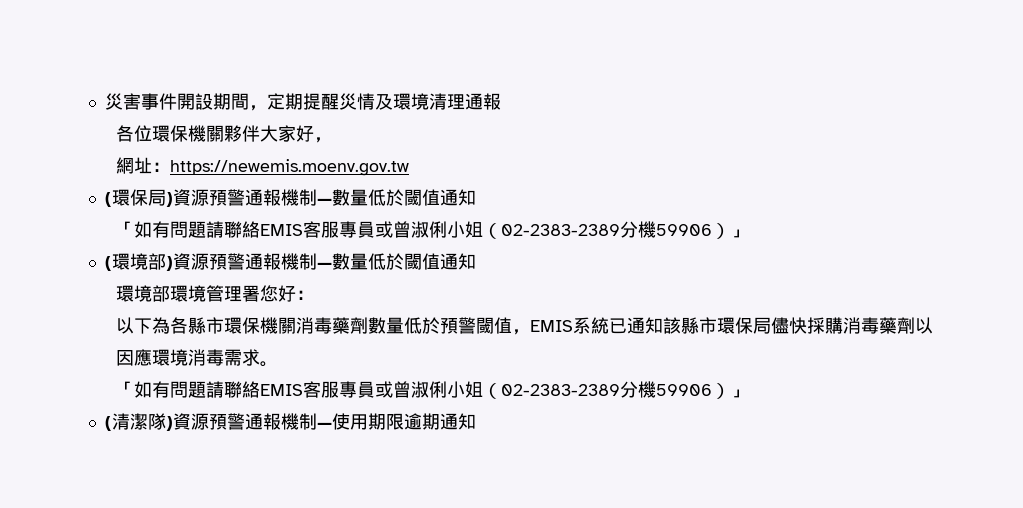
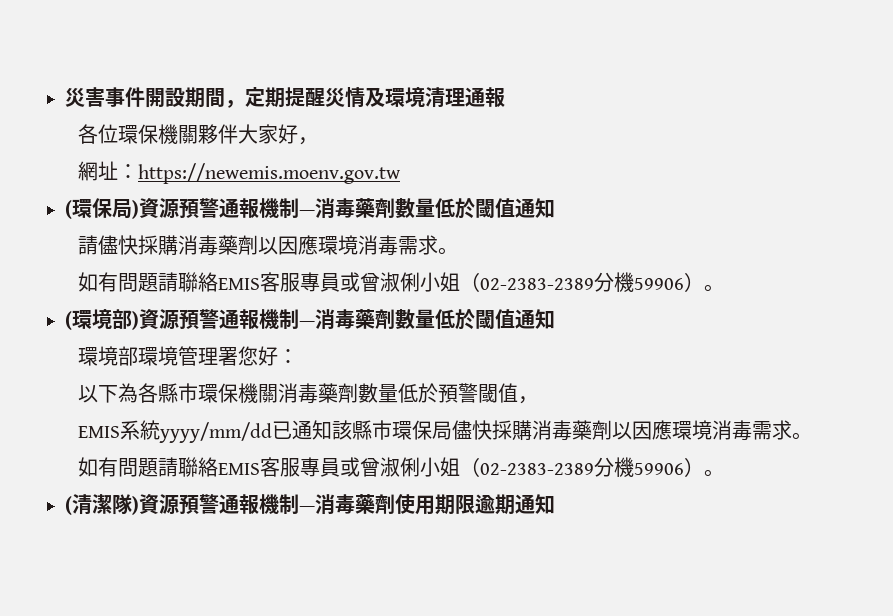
- (環保局)資源預警通報機制—數量低於閾值通知
- 「如有問題請聯絡EMIS客服專員或曾淑俐小姐（02-2383-2389分機59906）」
+ (環保局)資源預警通報機制—消毒藥劑數量低於閾值通知
+ 請儘快採購消毒藥劑以因應環境消毒需求。
+ 如有問題請聯絡EMIS客服專員或曾淑俐小姐（02-2383-2389分機59906）。
- (環境部)資源預警通報機制—數量低於閾值通知
+ (環境部)資源預警通報機制—消毒藥劑數量低於閾值通知
- 以下為各縣市環保機關消毒藥劑數量低於預警閾值，EMIS系統已通知該縣市環保局儘快採購消毒藥劑以因應環境消毒需求。
- 「如有問題請聯絡EMIS客服專員或曾淑俐小姐（02-2383-2389分機59906）」
+ 以下為各縣市環保機關消毒藥劑數量低於預警閾值，
+ EMIS系統yyyy/mm/dd已通知該縣市環保局儘快採購消毒藥劑以因應環境消毒需求。
+ 如有問題請聯絡EMIS客服專員或曾淑俐小姐（02-2383-2389分機59906）。
- (清潔隊)資源預警通報機制—使用期限逾期通知
+ (清潔隊)資源預警通報機制—消毒藥劑使用期限逾期通知

